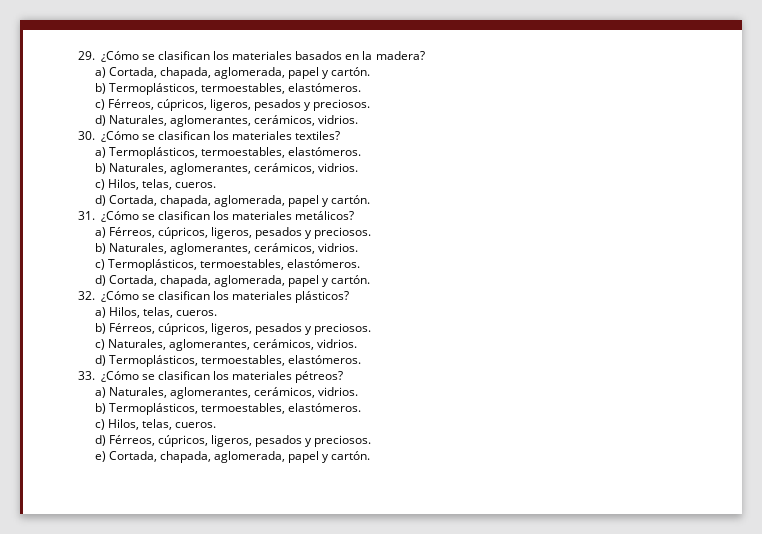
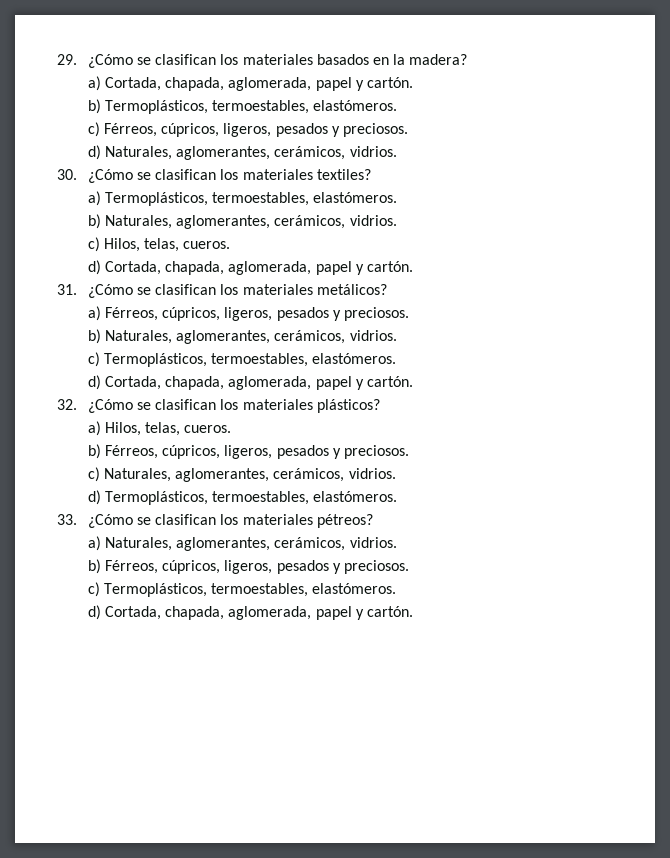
  a) Naturales, aglomerantes, cerámicos, vidrios.
- b) Termoplásticos, termoestables, elastómeros.
- c) Hilos, telas, cueros.
- d) Férreos, cúpricos, ligeros, pesados y preciosos.
- e) Cortada, chapada, aglomerada, papel y cartón.
+ b) Férreos, cúpricos, ligeros, pesados y preciosos.
+ c) Termoplásticos, termoestables, elastómeros.
+ d) Cortada, chapada, aglomerada, papel y cartón.

